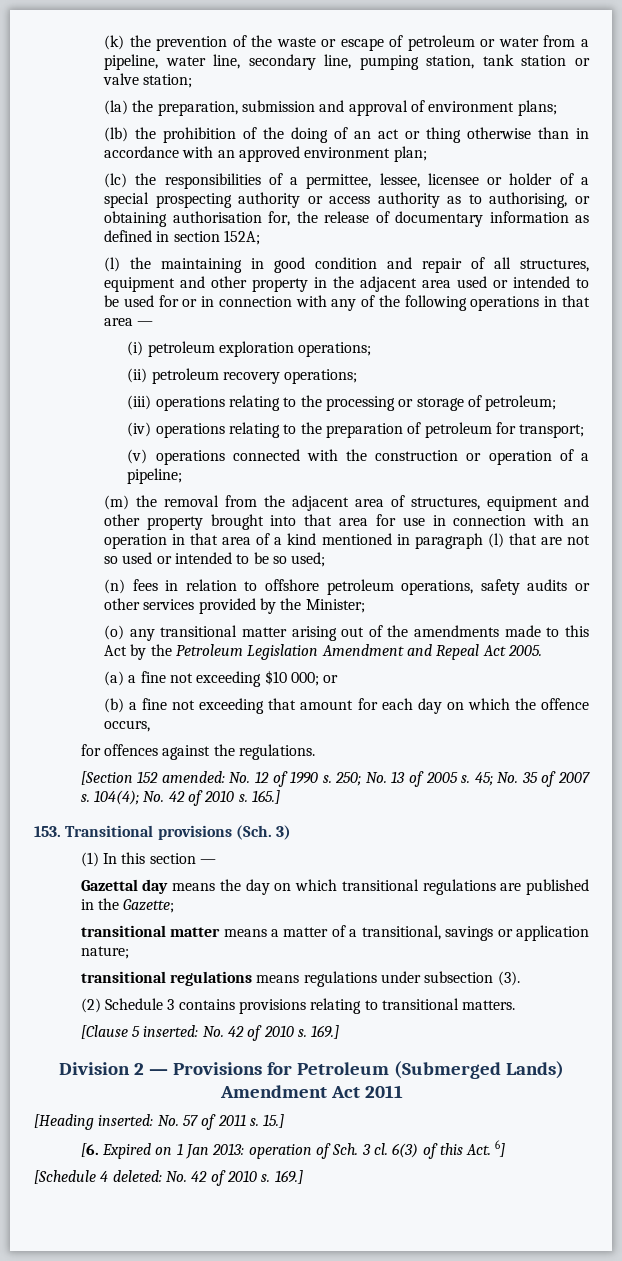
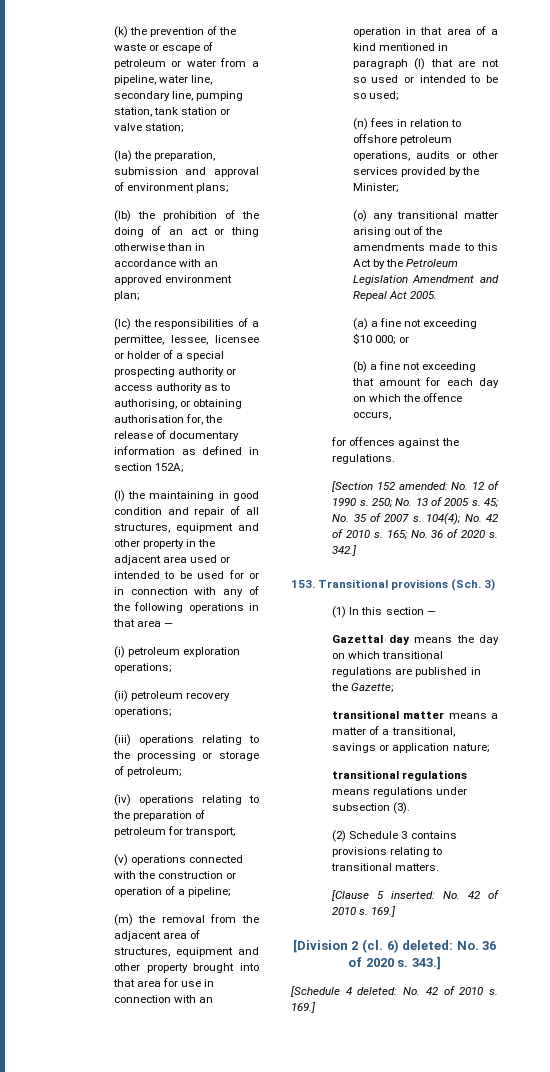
- (n) fees in relation to offshore petroleum operations, safety audits or other services provided by the Minister;
+ (n) fees in relation to offshore petroleum operations, audits or other services provided by the Minister;
- 165.]
+ 165; No. 36 of 2020 s. 342.]
- Division 2 — Provisions for Petroleum (Submerged Lands) Amendment Act 2011
- [Heading inserted: No. 57 of 2011 s. 15.]
- [6. Expired on 1 Jan 2013: operation of Sch. 3 cl. 6(3) of this Act. 6]
+ [Division 2 (cl. 6) deleted: No. 36 of 2020 s. 343.]

